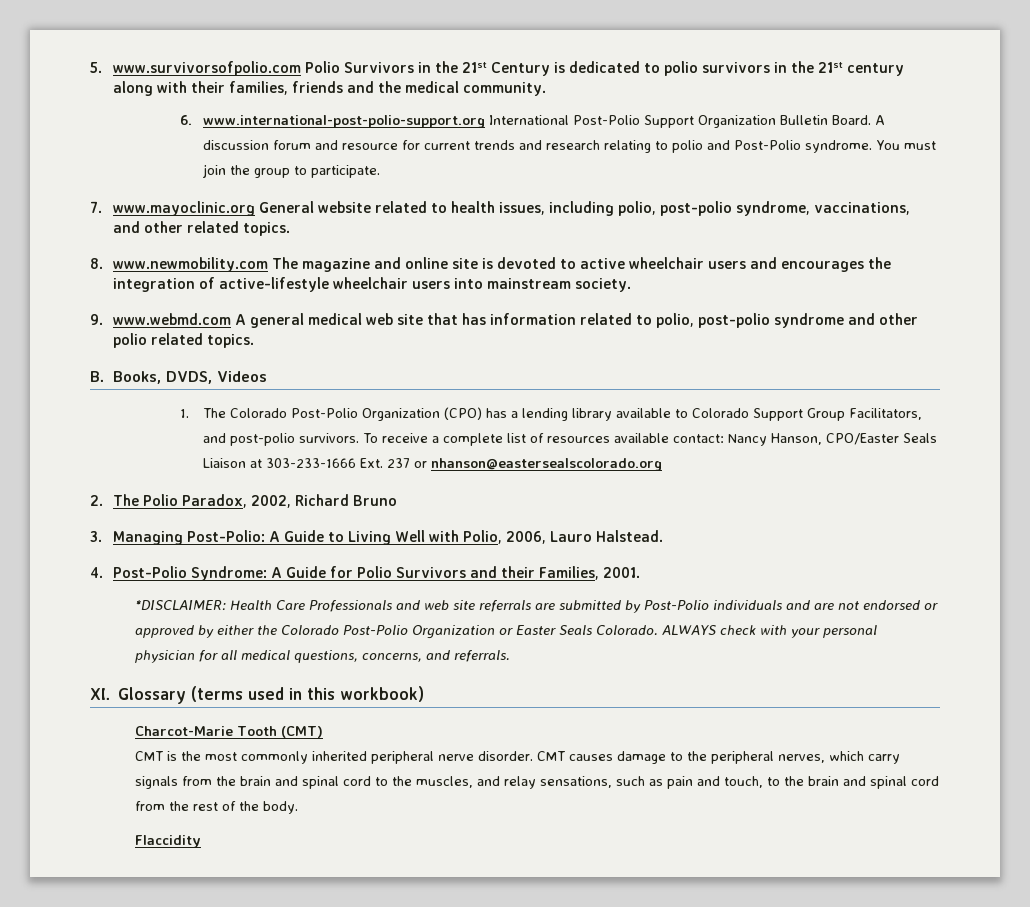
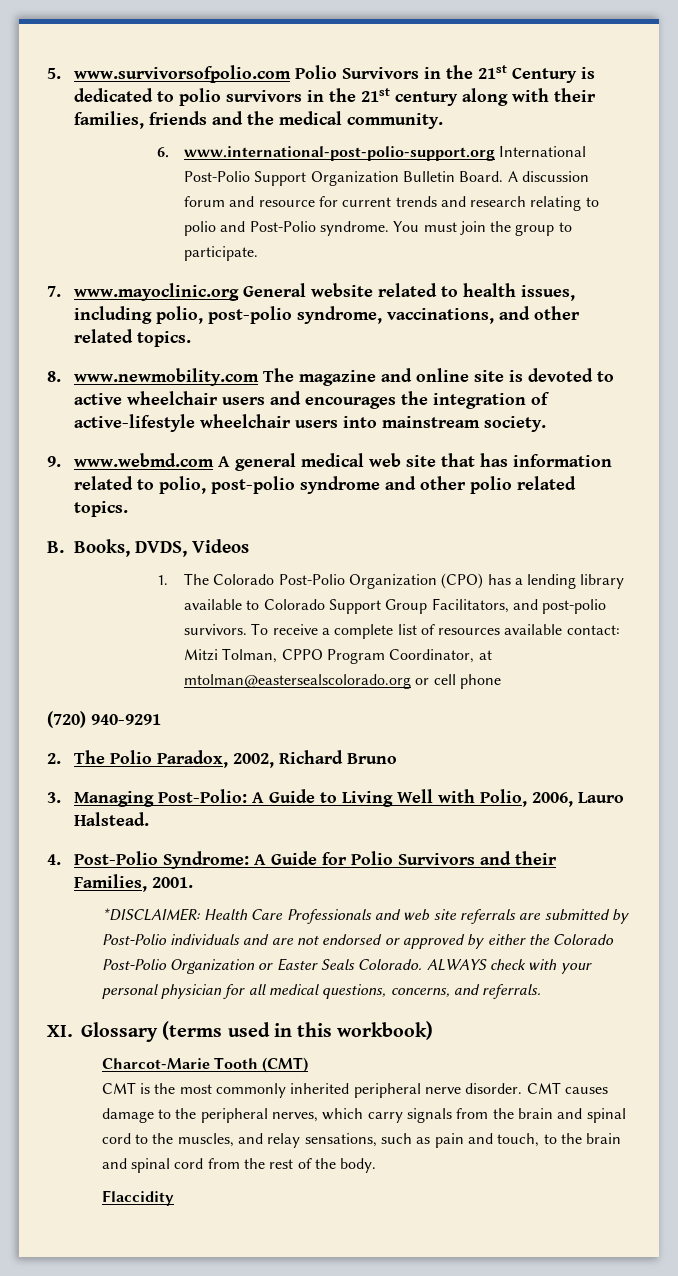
- To receive a complete list of resources available contact: Nancy Hanson, CPO/Easter Seals Liaison at 303-233-1666 Ext. 237 or nhanson@eastersealscolorado.org
+ To receive a complete list of resources available contact: Mitzi Tolman, CPPO Program Coordinator, at mtolman@eastersealscolorado.org or cell phone
+ (720) 940-9291

